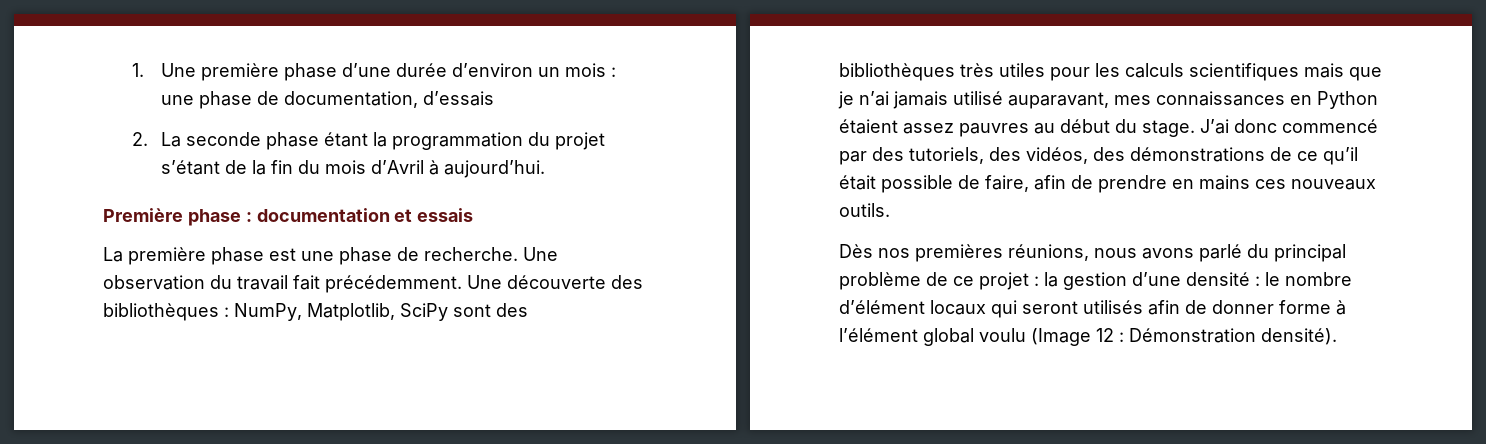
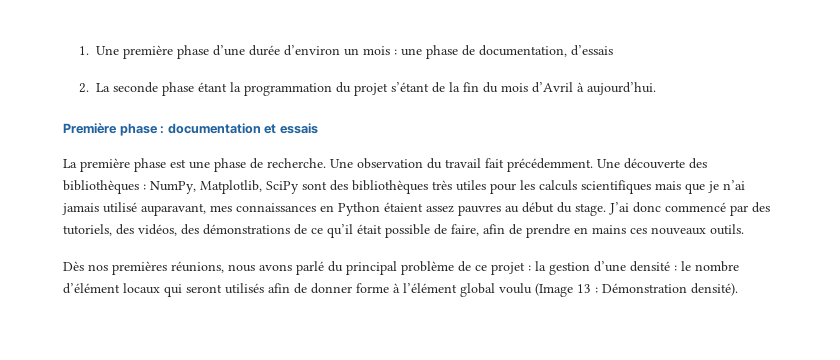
- Dès nos premières réunions, nous avons parlé du principal problème de ce projet : la gestion d’une densité : le nombre d’élément locaux qui seront utilisés afin de donner forme à l’élément global voulu (Image 12 : Démonstration densité).
+ Dès nos premières réunions, nous avons parlé du principal problème de ce projet : la gestion d’une densité : le nombre d’élément locaux qui seront utilisés afin de donner forme à l’élément global voulu (Image 13 : Démonstration densité).

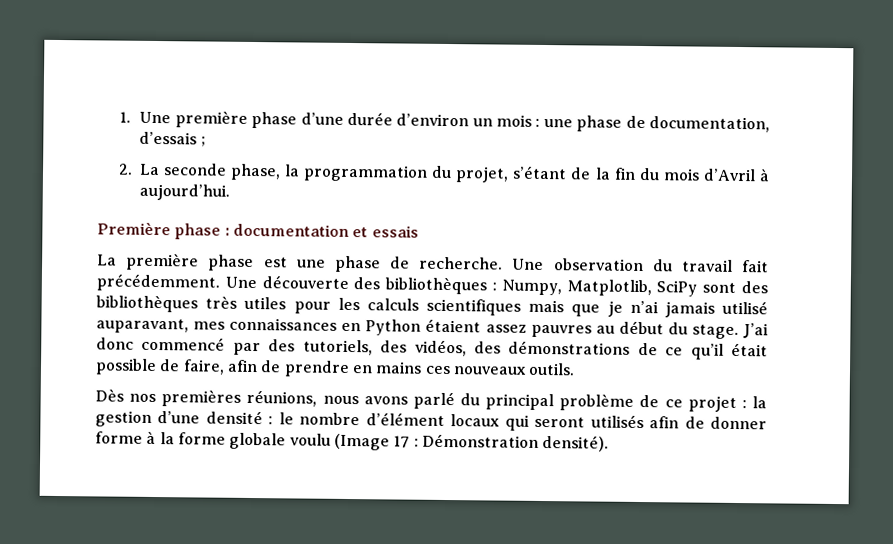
- 1. Une première phase d’une durée d’environ un mois : une phase de documentation, d’essais
+ 1. Une première phase d’une durée d’environ un mois : une phase de documentation, d’essais ;
- 2. La seconde phase étant la programmation du projet s’étant de la fin du mois d’Avril à aujourd’hui.
+ 2. La seconde phase, la programmation du projet, s’étant de la fin du mois d’Avril à aujourd’hui.
- Une découverte des bibliothèques : NumPy, Matplotlib, SciPy sont des bibliothèques très utiles pour les calculs scientifiques mais que je n’ai jamais utilisé auparavant, mes connaissances en Python étaient assez pauvres au début du stage.
+ Une découverte des bibliothèques : Numpy, Matplotlib, SciPy sont des bibliothèques très utiles pour les calculs scientifiques mais que je n’ai jamais utilisé auparavant, mes connaissances en Python étaient assez pauvres au début du stage.
- Dès nos premières réunions, nous avons parlé du principal problème de ce projet : la gestion d’une densité : le nombre d’élément locaux qui seront utilisés afin de donner forme à l’élément global voulu (Image 13 : Démonstration densité).
+ Dès nos premières réunions, nous avons parlé du principal problème de ce projet : la gestion d’une densité : le nombre d’élément locaux qui seront utilisés afin de donner forme à la forme globale voulu (Image 17 : Démonstration densité).

